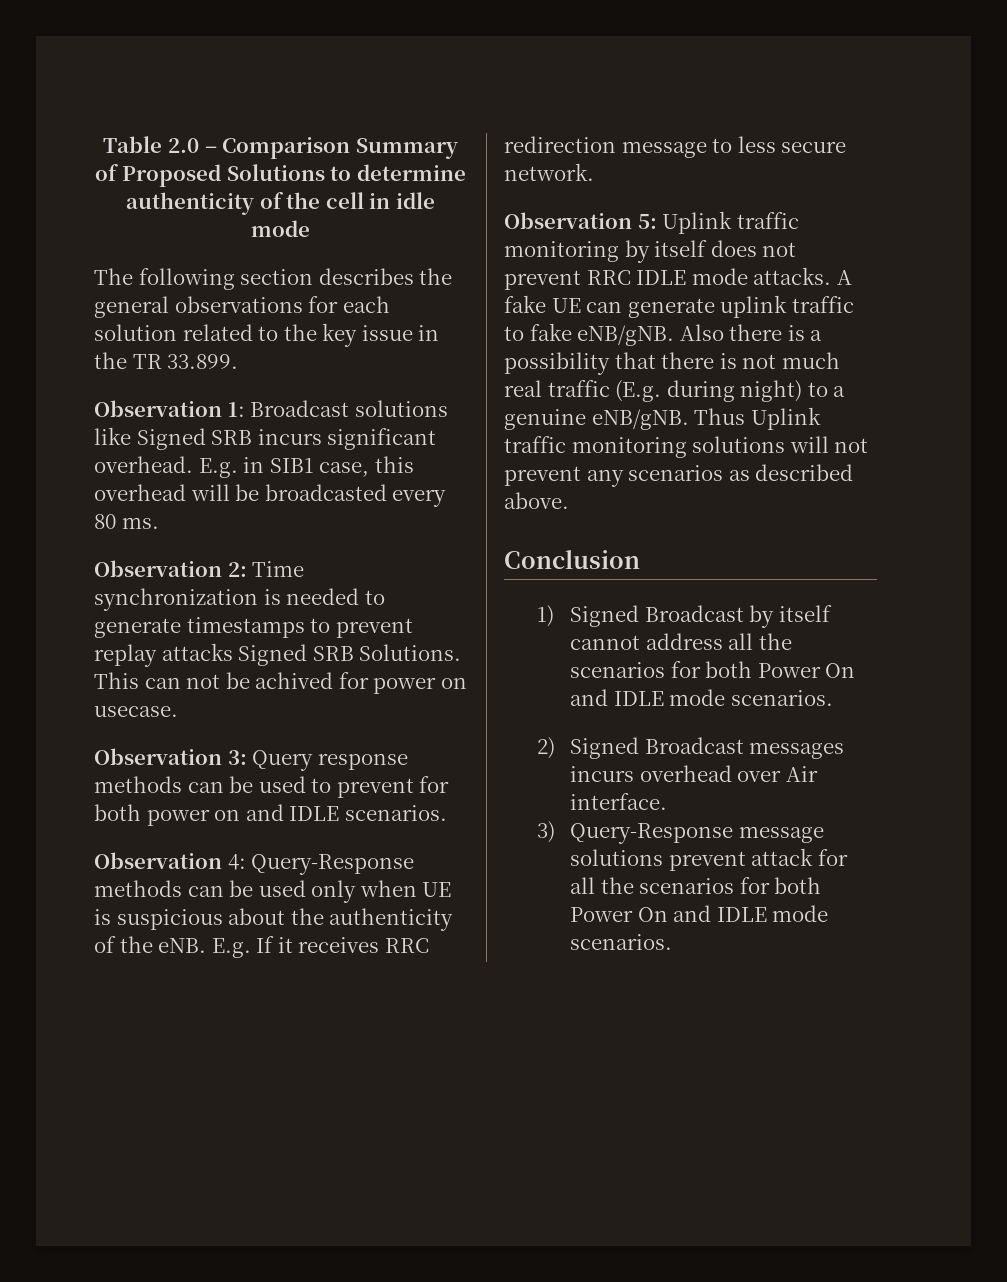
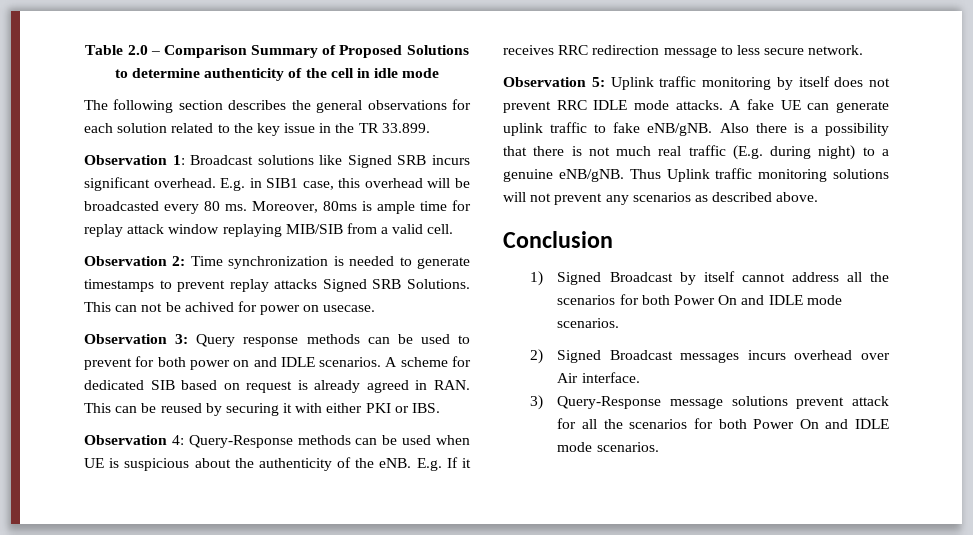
+ Moreover, 80ms is ample time for replay attack window replaying MIB/SIB from a valid cell.
+ A scheme for dedicated SIB based on request is already agreed in RAN. This can be reused by securing it with either PKI or IBS.
- Observation 4: Query-Response methods can be used only when UE is suspicious about the authenticity of the eNB.
+ Observation 4: Query-Response methods can be used when UE is suspicious about the authenticity of the eNB.

